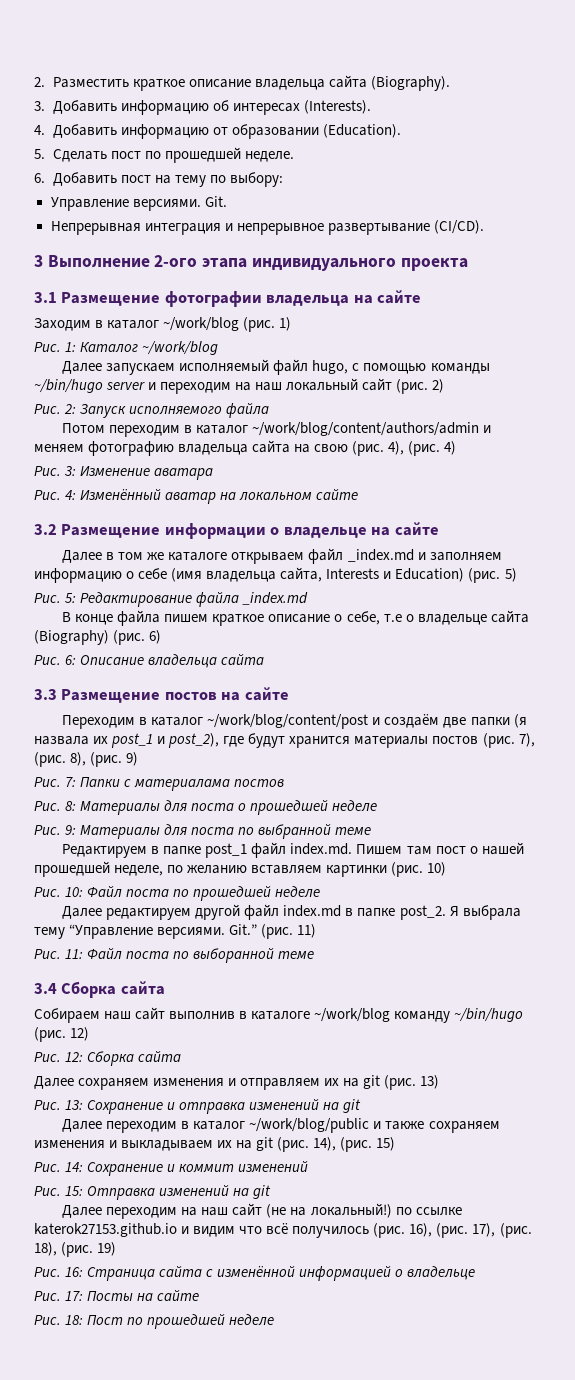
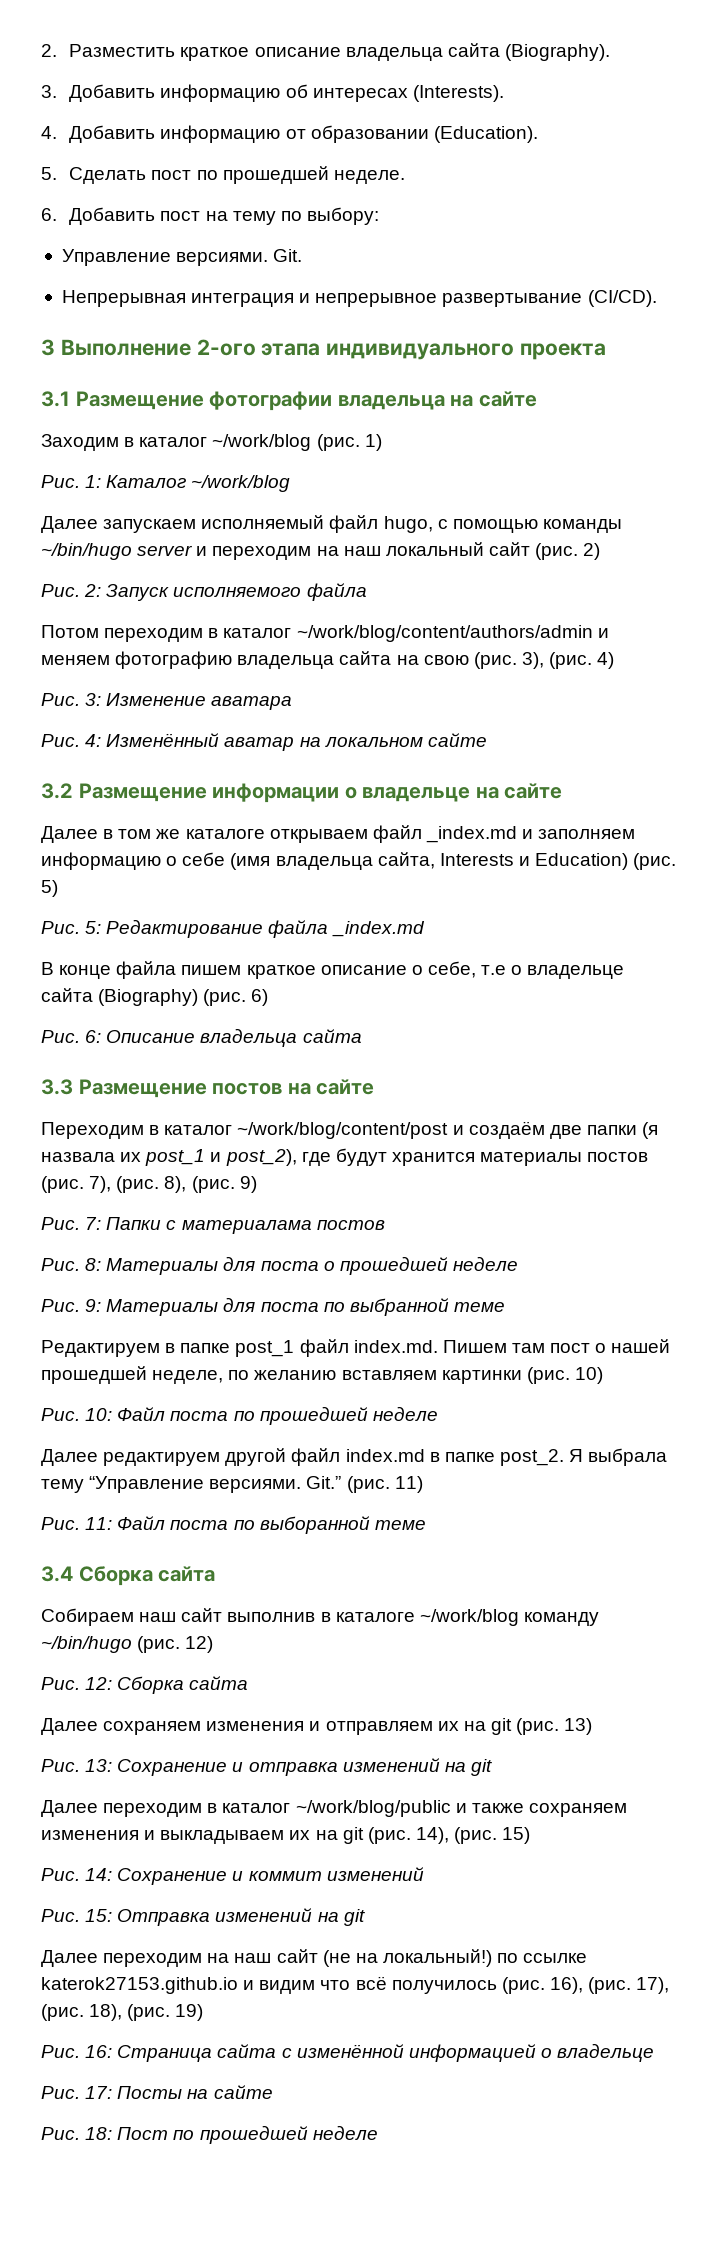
- 4), (рис.
+ 3), (рис.

